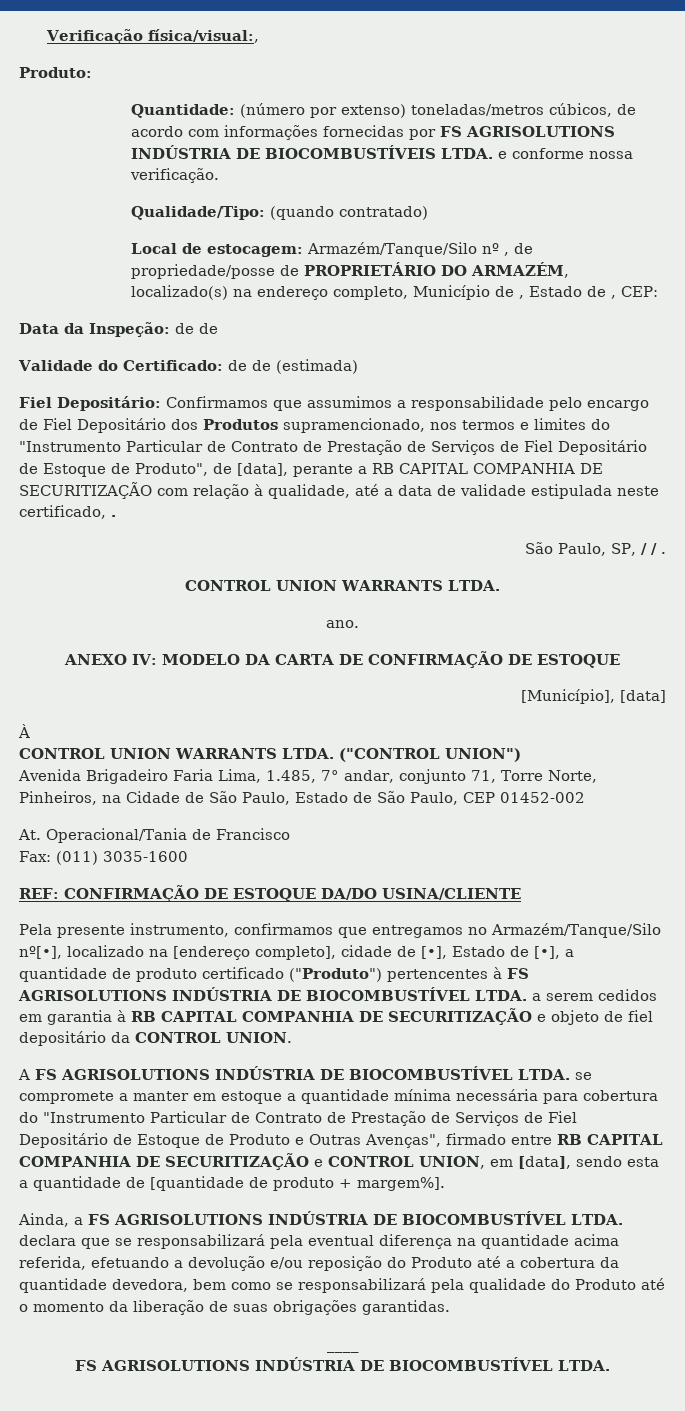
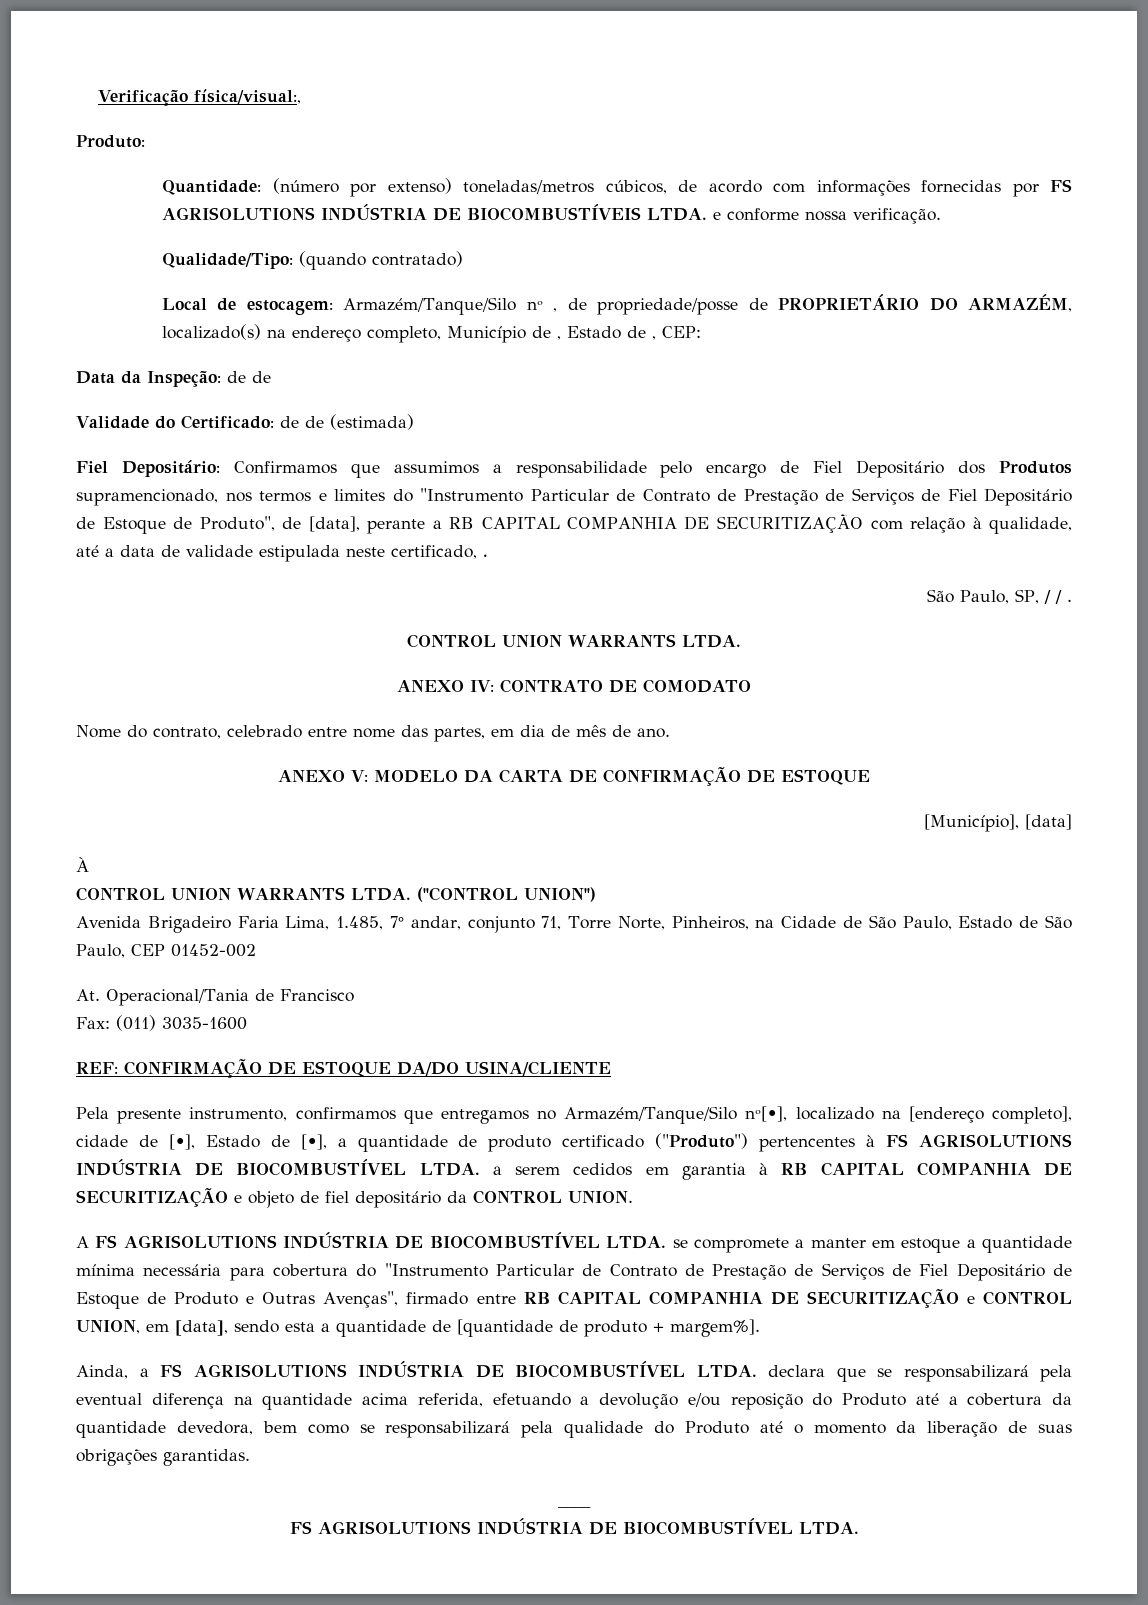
- ano.
+ ANEXO IV: CONTRATO DE COMODATO
+ Nome do contrato, celebrado entre nome das partes, em dia de mês de ano.
- ANEXO IV: MODELO DA CARTA DE CONFIRMAÇÃO DE ESTOQUE
+ ANEXO V: MODELO DA CARTA DE CONFIRMAÇÃO DE ESTOQUE

